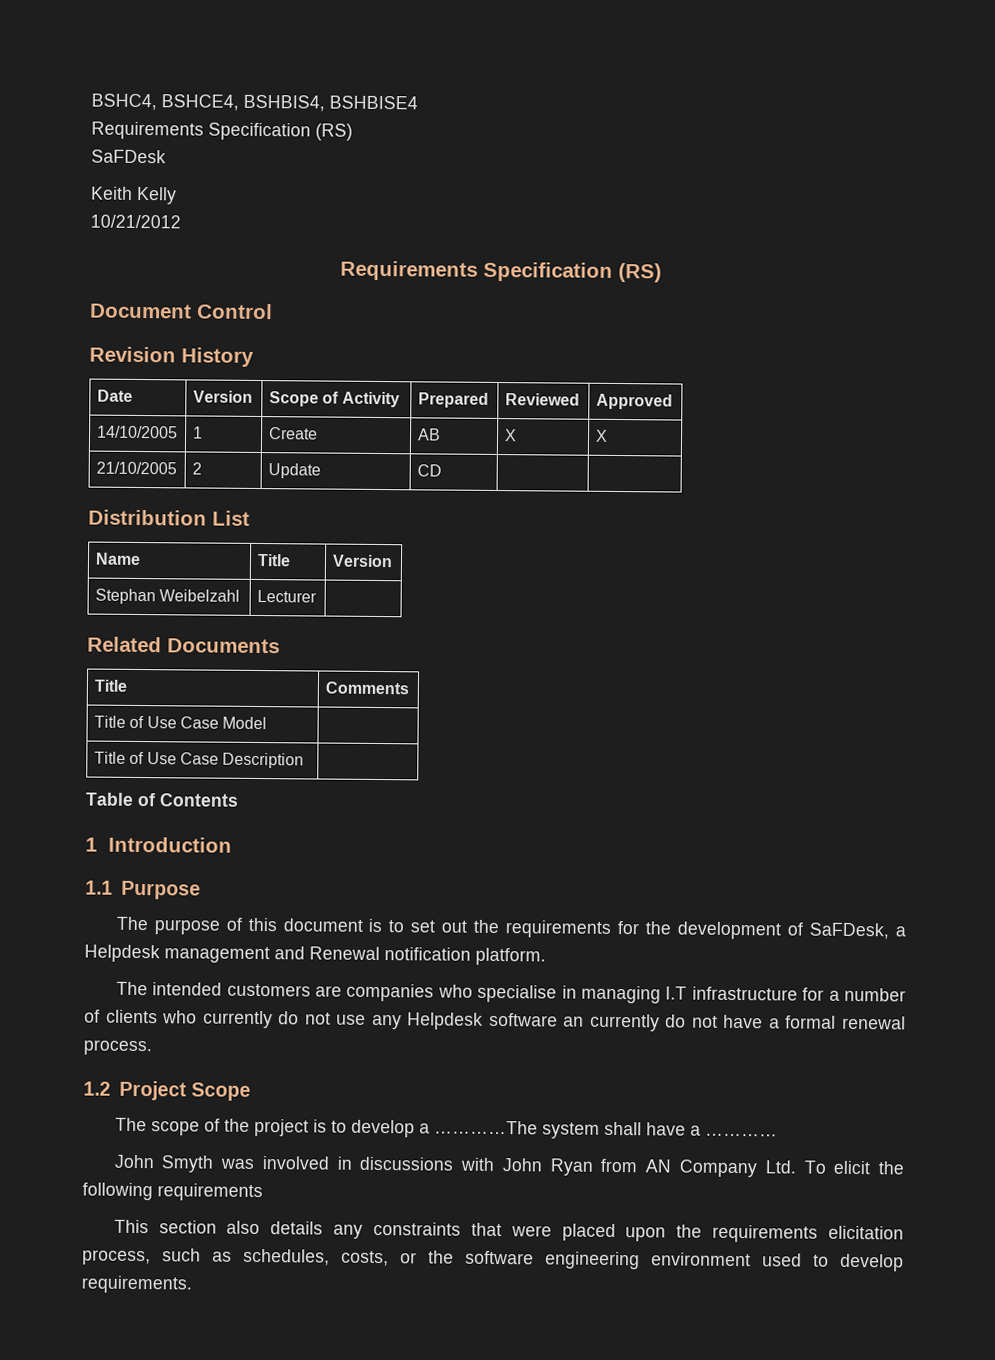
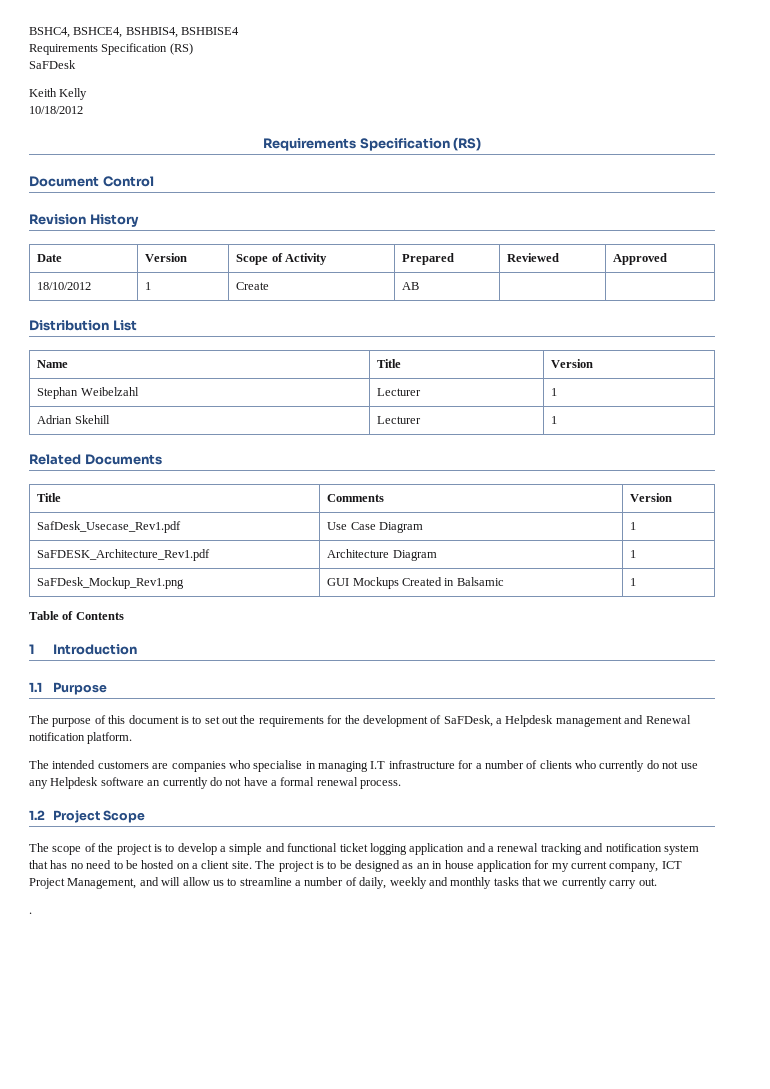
- 10/21/2012
+ 10/18/2012
- 14/10/2005 | 1 | Create | AB | X | X
- 21/10/2005 | 2 | Update | CD | |
+ 18/10/2012 | 1 | Create | AB | |
- Stephan Weibelzahl | Lecturer |
+ Stephan Weibelzahl | Lecturer | 1
+ Adrian Skehill | Lecturer | 1
- Title | Comments
- Title of Use Case Model |
- Title of Use Case Description |
+ Title | Comments | Version
+ SafDesk_Usecase_Rev1.pdf | Use Case Diagram | 1
+ SaFDESK_Architecture_Rev1.pdf | Architecture Diagram | 1
+ SaFDesk_Mockup_Rev1.png | GUI Mockups Created in Balsamic | 1
- The scope of the project is to develop a …………The system shall have a …………
- John Smyth was involved in discussions with John Ryan from AN Company Ltd. To elicit the following requirements
- This section also details any constraints that were placed upon the requirements elicitation process, such as schedules, costs, or the software engineering environment used to develop requirements.
+ The scope of the project is to develop a simple and functional ticket logging application and a renewal tracking and notification system that has no need to be hosted on a client site. The project is to be designed as an in house application for my current company, ICT Project Management, and will allow us to streamline a number of daily, weekly and monthly tasks that we currently carry out.
+ .

